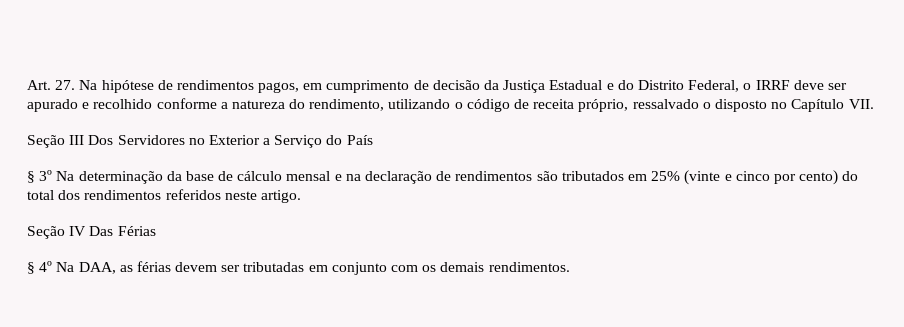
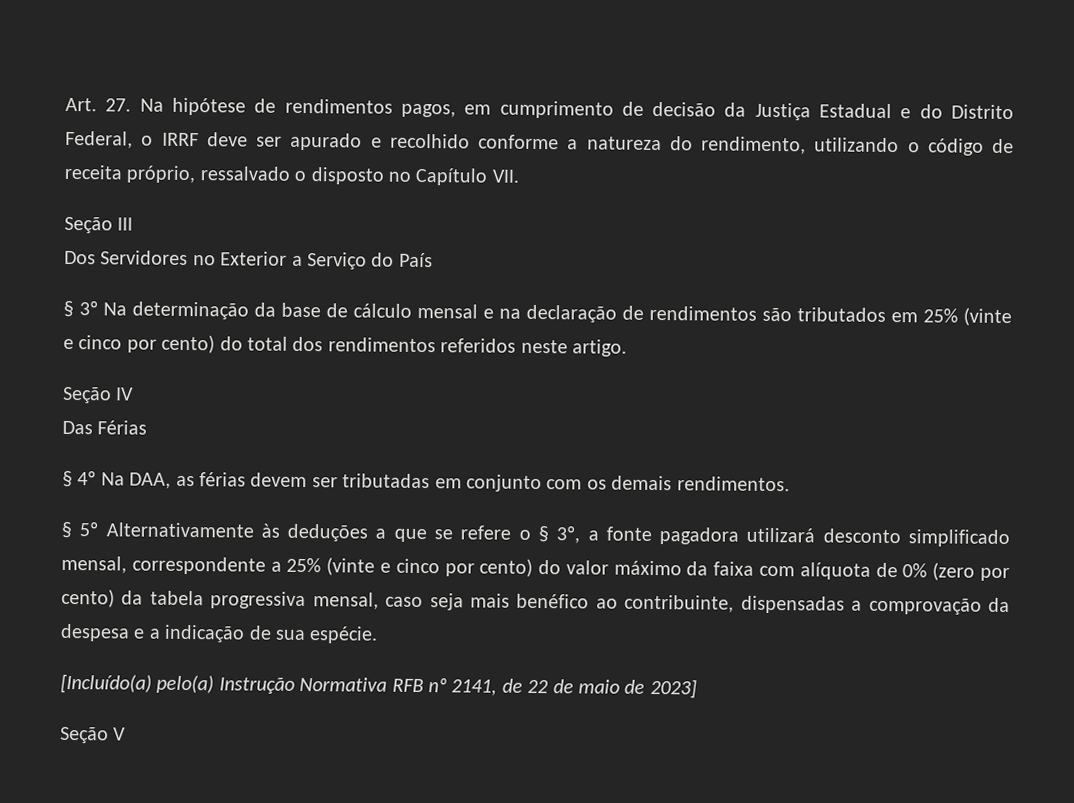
- Seção III Dos Servidores no Exterior a Serviço do País
+ Seção III
+ Dos Servidores no Exterior a Serviço do País
- Seção IV Das Férias
+ Seção IV
+ Das Férias
+ § 5º Alternativamente às deduções a que se refere o § 3º, a fonte pagadora utilizará desconto simplificado mensal, correspondente a 25% (vinte e cinco por cento) do valor máximo da faixa com alíquota de 0% (zero por cento) da tabela progressiva mensal, caso seja mais benéfico ao contribuinte, dispensadas a comprovação da despesa e a indicação de sua espécie.
+ [Incluído(a) pelo(a) Instrução Normativa RFB nº 2141, de 22 de maio de 2023]
+ Seção V

